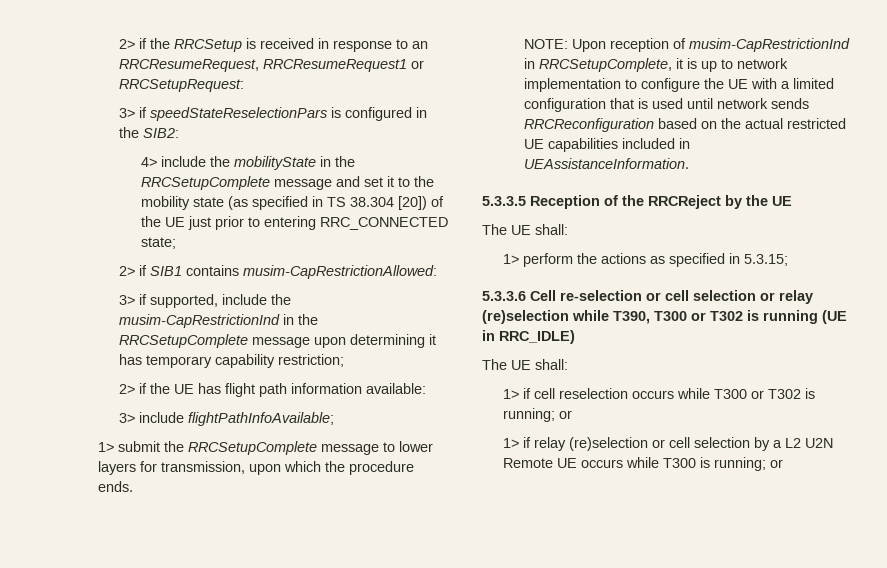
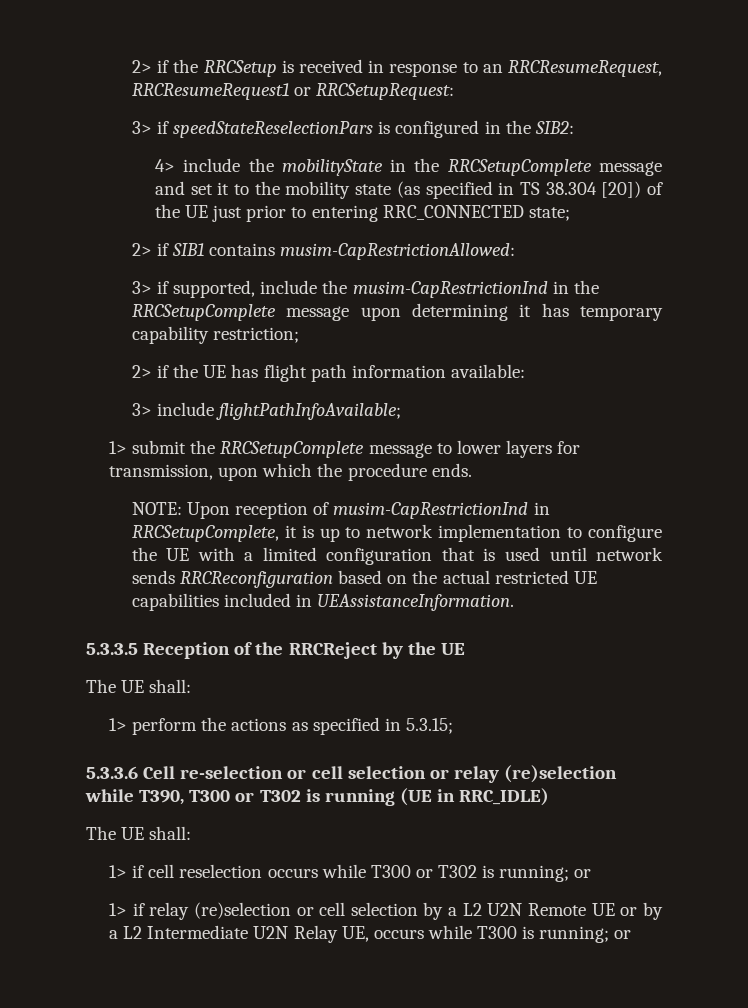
- 1> if relay (re)selection or cell selection by a L2 U2N Remote UE occurs while T300 is running; or
+ 1> if relay (re)selection or cell selection by a L2 U2N Remote UE or by a L2 Intermediate U2N Relay UE, occurs while T300 is running; or

